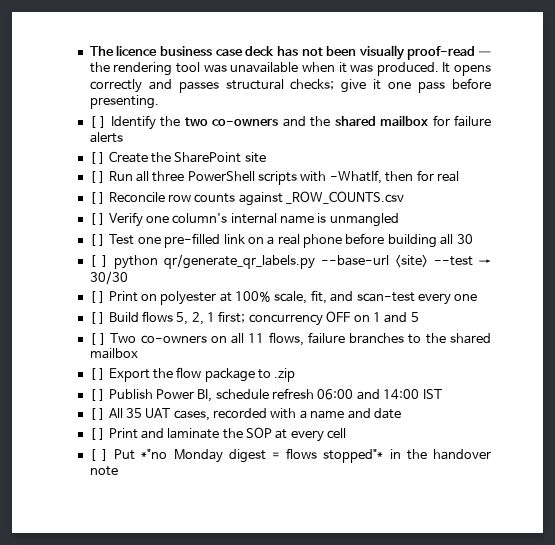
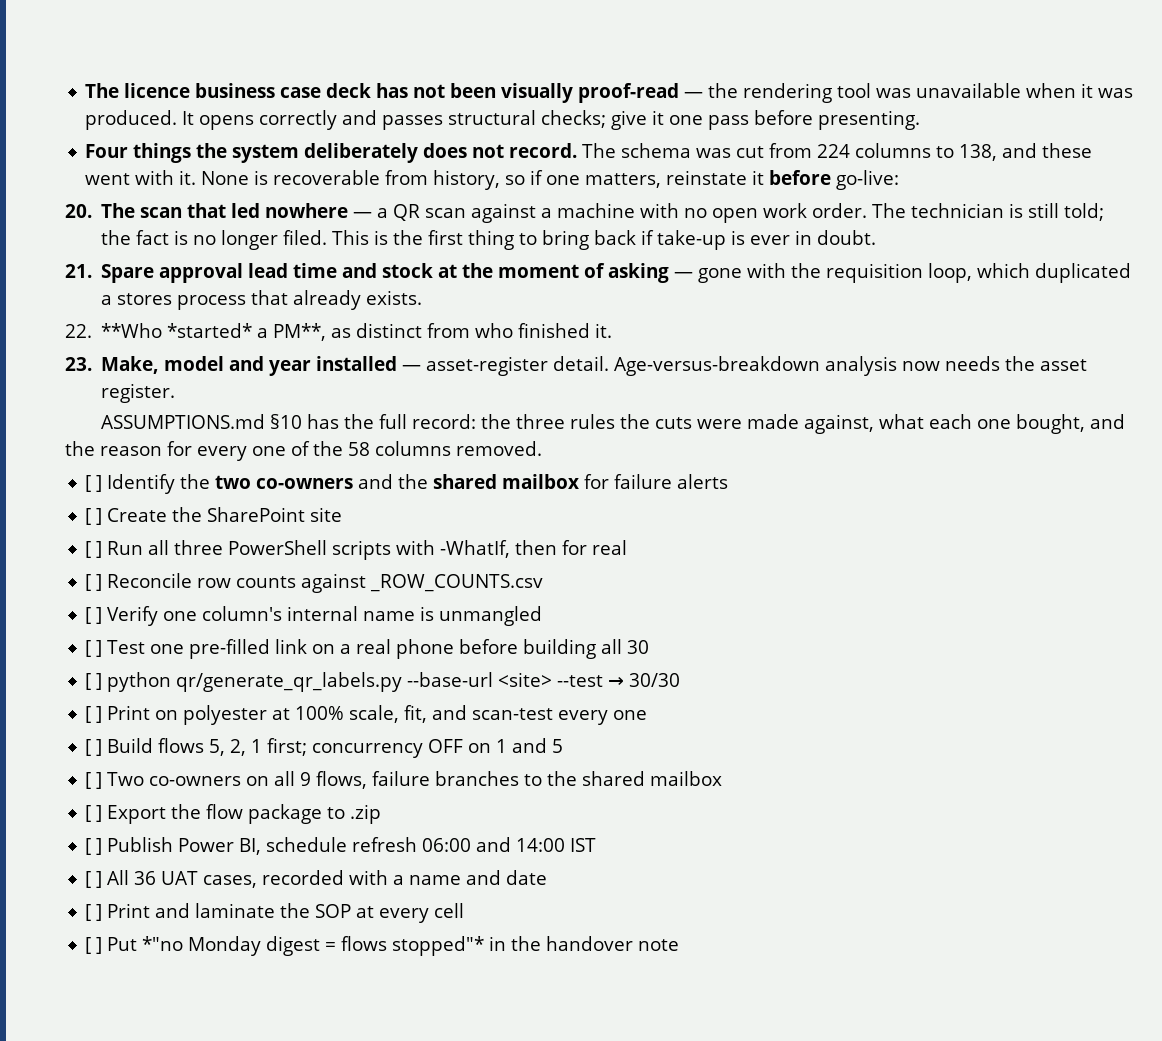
+ Four things the system deliberately does not record. The schema was cut from 224 columns to 138, and these went with it. None is recoverable from history, so if one matters, reinstate it before go-live:
+ 20. The scan that led nowhere — a QR scan against a machine with no open work order. The technician is still told; the fact is no longer filed. This is the first thing to bring back if take-up is ever in doubt.
+ 21. Spare approval lead time and stock at the moment of asking — gone with the requisition loop, which duplicated a stores process that already exists.
+ 22. **Who *started* a PM**, as distinct from who finished it.
+ 23. Make, model and year installed — asset-register detail. Age-versus-breakdown analysis now needs the asset register.
+ ASSUMPTIONS.md §10 has the full record: the three rules the cuts were made against, what each one bought, and the reason for every one of the 58 columns removed.
- [ ] Two co-owners on all 11 flows, failure branches to the shared mailbox
+ [ ] Two co-owners on all 9 flows, failure branches to the shared mailbox
- [ ] All 35 UAT cases, recorded with a name and date
+ [ ] All 36 UAT cases, recorded with a name and date

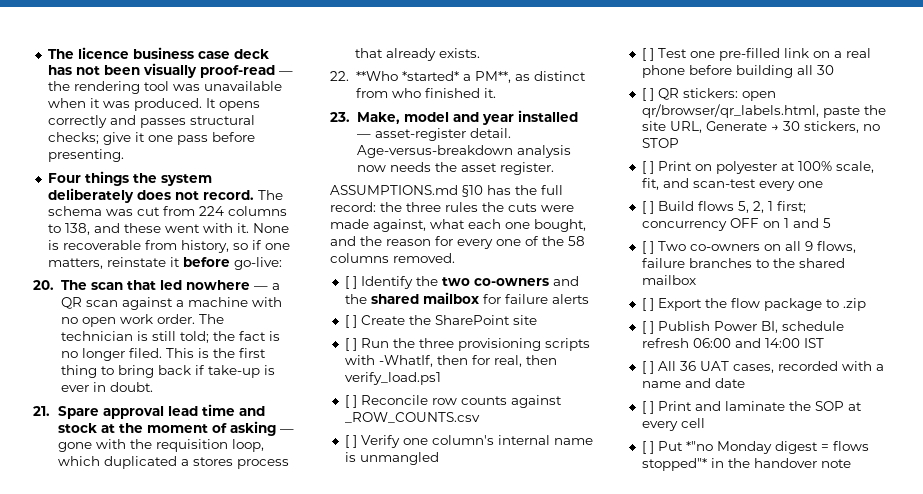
- [ ] Run all three PowerShell scripts with -WhatIf, then for real
+ [ ] Run the three provisioning scripts with -WhatIf, then for real, then verify_load.ps1
- [ ] python qr/generate_qr_labels.py --base-url <site> --test → 30/30
+ [ ] QR stickers: open qr/browser/qr_labels.html, paste the site URL, Generate → 30 stickers, no STOP

